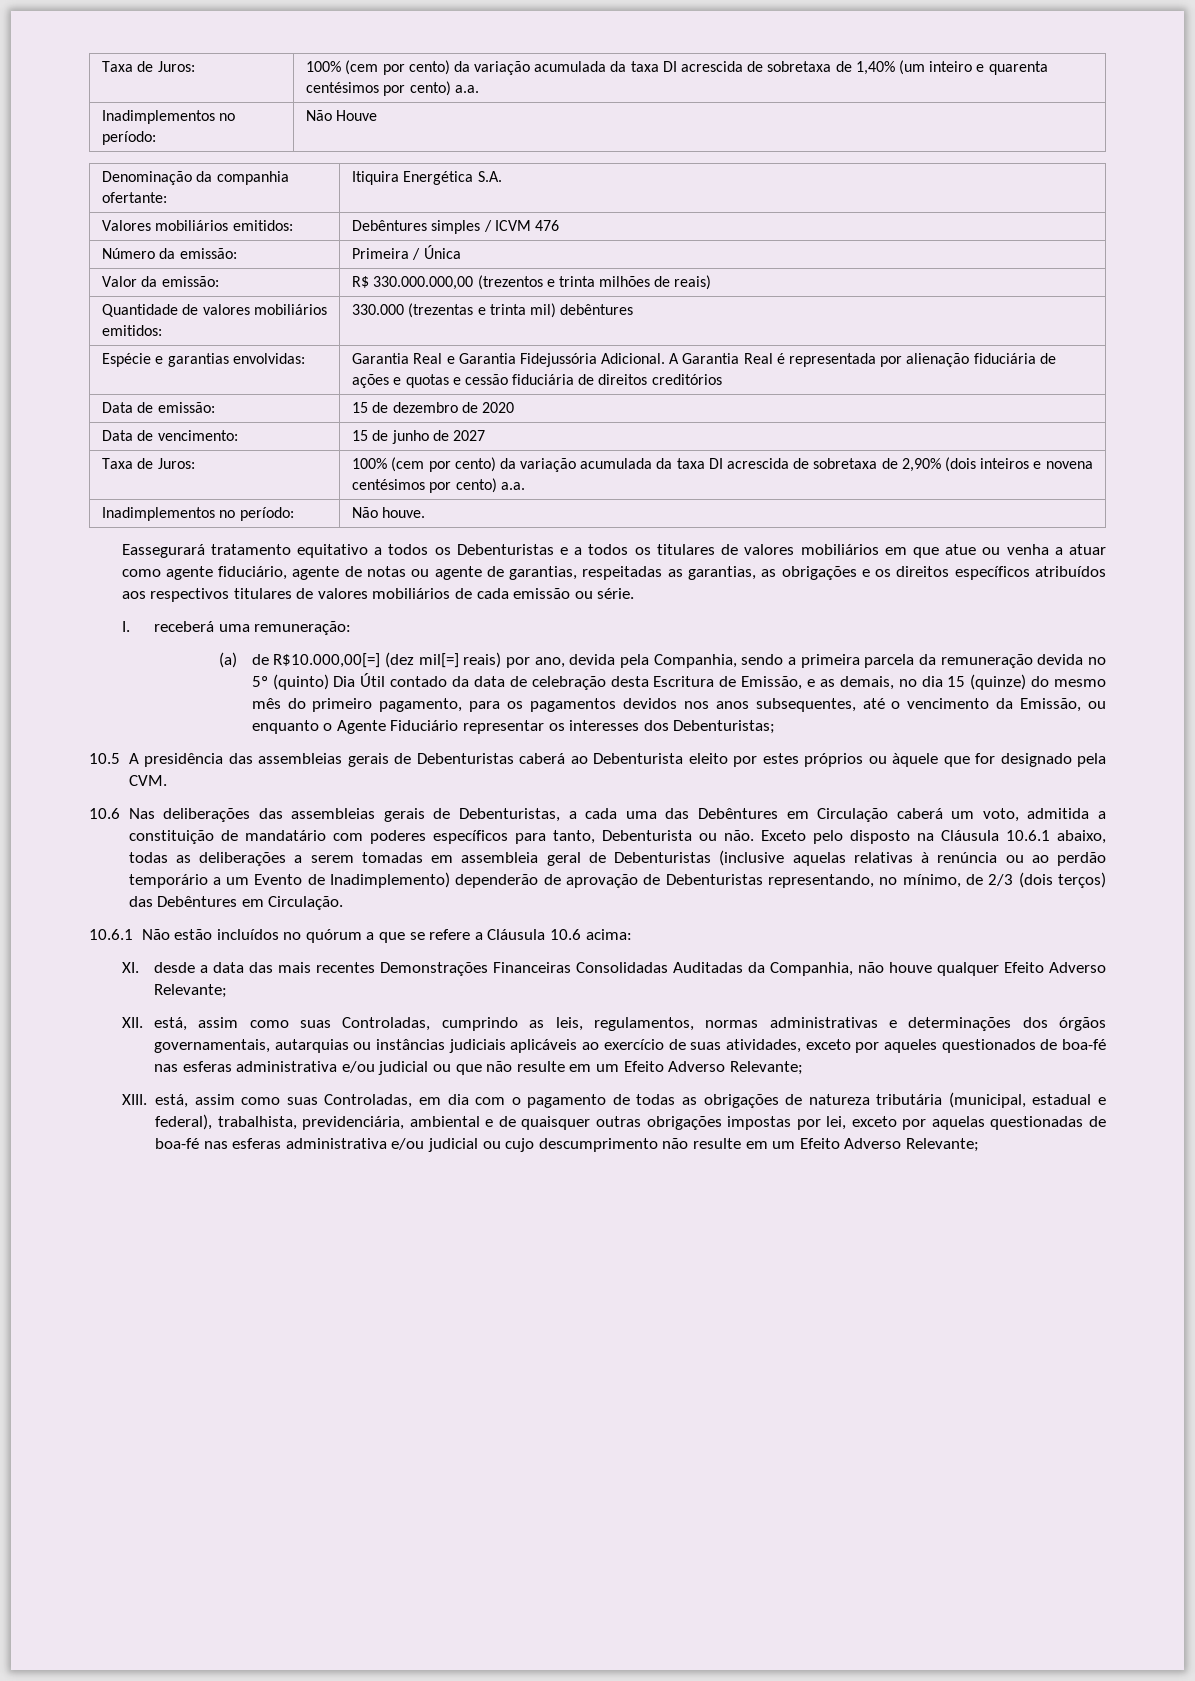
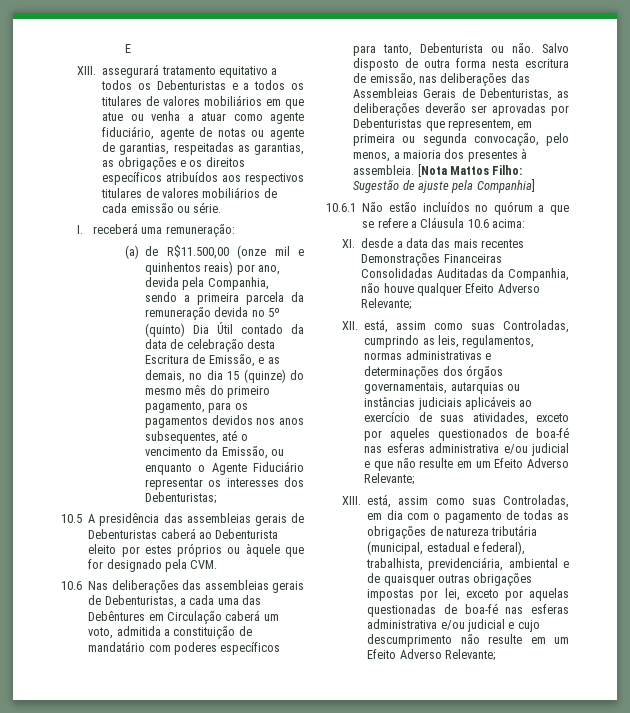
- Taxa de Juros: | 100% (cem por cento) da variação acumulada da taxa DI acrescida de sobretaxa de 1,40% (um inteiro e quarenta centésimos por cento) a.a.
- Inadimplementos no período: | Não Houve
- Denominação da companhia ofertante: | Itiquira Energética S.A.
- Valores mobiliários emitidos: | Debêntures simples / ICVM 476
- Número da emissão: | Primeira / Única
- Valor da emissão: | R$ 330.000.000,00 (trezentos e trinta milhões de reais)
- Quantidade de valores mobiliários emitidos: | 330.000 (trezentas e trinta mil) debêntures
- Espécie e garantias envolvidas: | Garantia Real e Garantia Fidejussória Adicional. A Garantia Real é representada por alienação fiduciária de ações e quotas e cessão fiduciária de direitos creditórios
- Data de emissão: | 15 de dezembro de 2020
- Data de vencimento: | 15 de junho de 2027
- Taxa de Juros: | 100% (cem por cento) da variação acumulada da taxa DI acrescida de sobretaxa de 2,90% (dois inteiros e novena centésimos por cento) a.a.
- Inadimplementos no período: | Não houve.
- Eassegurará tratamento equitativo a todos os Debenturistas e a todos os titulares de valores mobiliários em que atue ou venha a atuar como agente fiduciário, agente de notas ou agente de garantias, respeitadas as garantias, as obrigações e os direitos específicos atribuídos aos respectivos titulares de valores mobiliários de cada emissão ou série.
+ E
+ XIII. assegurará tratamento equitativo a todos os Debenturistas e a todos os titulares de valores mobiliários em que atue ou venha a atuar como agente fiduciário, agente de notas ou agente de garantias, respeitadas as garantias, as obrigações e os direitos específicos atribuídos aos respectivos titulares de valores mobiliários de cada emissão ou série.
- (a) de R$10.000,00[=] (dez mil[=] reais) por ano, devida pela Companhia, sendo a primeira parcela da remuneração devida no 5º (quinto) Dia Útil contado da data de celebração desta Escritura de Emissão, e as demais, no dia 15 (quinze) do mesmo mês do primeiro pagamento, para os pagamentos devidos nos anos subsequentes, até o vencimento da Emissão, ou enquanto o Agente Fiduciário representar os interesses dos Debenturistas;
+ (a) de R$11.500,00 (onze mil e quinhentos reais) por ano, devida pela Companhia, sendo a primeira parcela da remuneração devida no 5º (quinto) Dia Útil contado da data de celebração desta Escritura de Emissão, e as demais, no dia 15 (quinze) do mesmo mês do primeiro pagamento, para os pagamentos devidos nos anos subsequentes, até o vencimento da Emissão, ou enquanto o Agente Fiduciário representar os interesses dos Debenturistas;
- Exceto pelo disposto na Cláusula 10.6.1 abaixo, todas as deliberações a serem tomadas em assembleia geral de Debenturistas (inclusive aquelas relativas à renúncia ou ao perdão temporário a um Evento de Inadimplemento) dependerão de aprovação de Debenturistas representando, no mínimo, de 2/3 (dois terços) das Debêntures em Circulação.
+ Salvo disposto de outra forma nesta escritura de emissão, nas deliberações das Assembleias Gerais de Debenturistas, as deliberações deverão ser aprovadas por Debenturistas que representem, em primeira ou segunda convocação, pelo menos, a maioria dos presentes à assembleia. [Nota Mattos Filho: Sugestão de ajuste pela Companhia]
- XII. está, assim como suas Controladas, cumprindo as leis, regulamentos, normas administrativas e determinações dos órgãos governamentais, autarquias ou instâncias judiciais aplicáveis ao exercício de suas atividades, exceto por aqueles questionados de boa-fé nas esferas administrativa e/ou judicial ou que não resulte em um Efeito Adverso Relevante;
+ XII. está, assim como suas Controladas, cumprindo as leis, regulamentos, normas administrativas e determinações dos órgãos governamentais, autarquias ou instâncias judiciais aplicáveis ao exercício de suas atividades, exceto por aqueles questionados de boa-fé nas esferas administrativa e/ou judicial e que não resulte em um Efeito Adverso Relevante;
- XIII. está, assim como suas Controladas, em dia com o pagamento de todas as obrigações de natureza tributária (municipal, estadual e federal), trabalhista, previdenciária, ambiental e de quaisquer outras obrigações impostas por lei, exceto por aquelas questionadas de boa-fé nas esferas administrativa e/ou judicial ou cujo descumprimento não resulte em um Efeito Adverso Relevante;
+ XIII. está, assim como suas Controladas, em dia com o pagamento de todas as obrigações de natureza tributária (municipal, estadual e federal), trabalhista, previdenciária, ambiental e de quaisquer outras obrigações impostas por lei, exceto por aquelas questionadas de boa-fé nas esferas administrativa e/ou judicial e cujo descumprimento não resulte em um Efeito Adverso Relevante;

